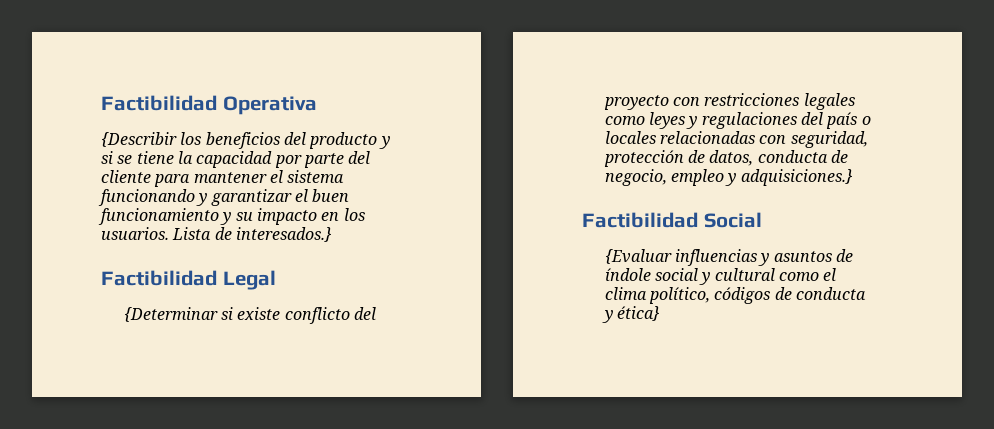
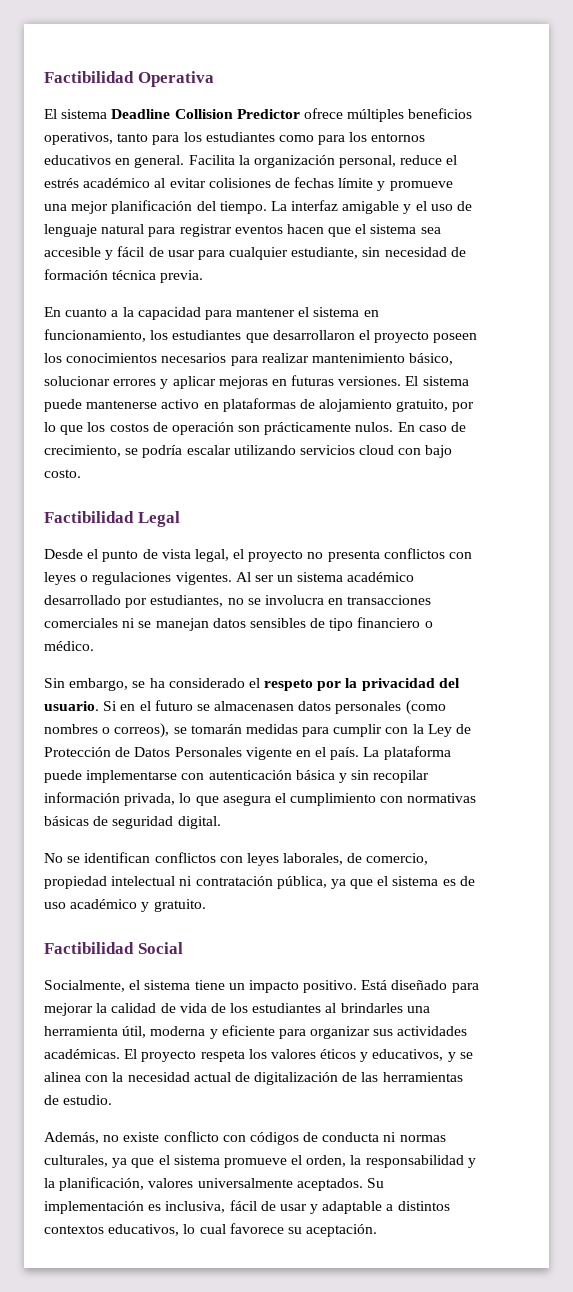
- {Describir los beneficios del producto y si se tiene la capacidad por parte del cliente para mantener el sistema funcionando y garantizar el buen funcionamiento y su impacto en los usuarios. Lista de interesados.}
+ El sistema Deadline Collision Predictor ofrece múltiples beneficios operativos, tanto para los estudiantes como para los entornos educativos en general. Facilita la organización personal, reduce el estrés académico al evitar colisiones de fechas límite y promueve una mejor planificación del tiempo. La interfaz amigable y el uso de lenguaje natural para registrar eventos hacen que el sistema sea accesible y fácil de usar para cualquier estudiante, sin necesidad de formación técnica previa.
+ En cuanto a la capacidad para mantener el sistema en funcionamiento, los estudiantes que desarrollaron el proyecto poseen los conocimientos necesarios para realizar mantenimiento básico, solucionar errores y aplicar mejoras en futuras versiones. El sistema puede mantenerse activo en plataformas de alojamiento gratuito, por lo que los costos de operación son prácticamente nulos. En caso de crecimiento, se podría escalar utilizando servicios cloud con bajo costo.
  Factibilidad Legal
- {Determinar si existe conflicto del proyecto con restricciones legales como leyes y regulaciones del país o locales relacionadas con seguridad, protección de datos, conducta de negocio, empleo y adquisiciones.}
+ Desde el punto de vista legal, el proyecto no presenta conflictos con leyes o regulaciones vigentes. Al ser un sistema académico desarrollado por estudiantes, no se involucra en transacciones comerciales ni se manejan datos sensibles de tipo financiero o médico.
+ Sin embargo, se ha considerado el respeto por la privacidad del usuario. Si en el futuro se almacenasen datos personales (como nombres o correos), se tomarán medidas para cumplir con la Ley de Protección de Datos Personales vigente en el país. La plataforma puede implementarse con autenticación básica y sin recopilar información privada, lo que asegura el cumplimiento con normativas básicas de seguridad digital.
+ No se identifican conflictos con leyes laborales, de comercio, propiedad intelectual ni contratación pública, ya que el sistema es de uso académico y gratuito.
  Factibilidad Social
- {Evaluar influencias y asuntos de índole social y cultural como el clima político, códigos de conducta y ética}
+ Socialmente, el sistema tiene un impacto positivo. Está diseñado para mejorar la calidad de vida de los estudiantes al brindarles una herramienta útil, moderna y eficiente para organizar sus actividades académicas. El proyecto respeta los valores éticos y educativos, y se alinea con la necesidad actual de digitalización de las herramientas de estudio.
+ Además, no existe conflicto con códigos de conducta ni normas culturales, ya que el sistema promueve el orden, la responsabilidad y la planificación, valores universalmente aceptados. Su implementación es inclusiva, fácil de usar y adaptable a distintos contextos educativos, lo cual favorece su aceptación.

